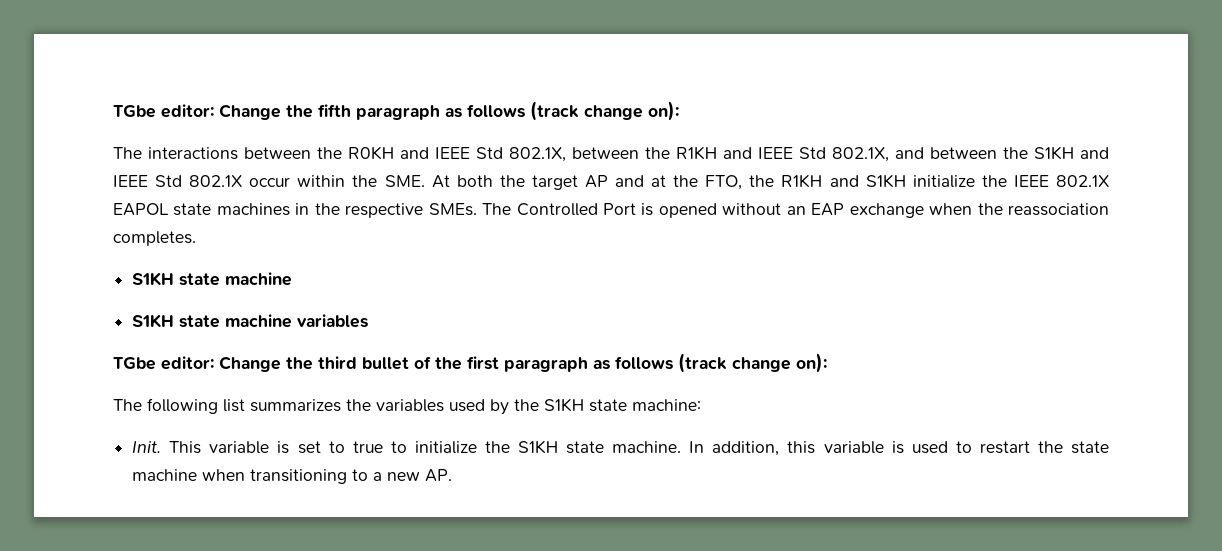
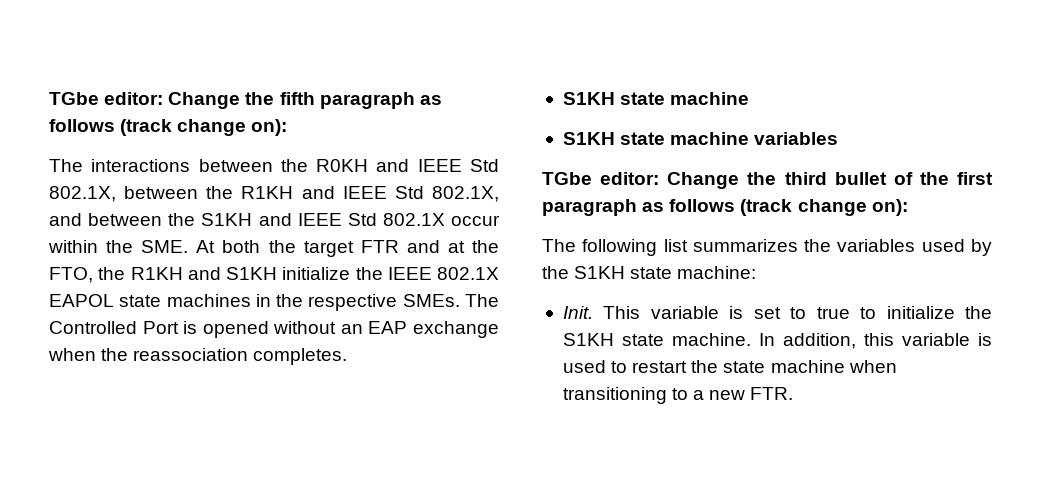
- The interactions between the R0KH and IEEE Std 802.1X, between the R1KH and IEEE Std 802.1X, and between the S1KH and IEEE Std 802.1X occur within the SME. At both the target AP and at the FTO, the R1KH and S1KH initialize the IEEE 802.1X EAPOL state machines in the respective SMEs.
+ The interactions between the R0KH and IEEE Std 802.1X, between the R1KH and IEEE Std 802.1X, and between the S1KH and IEEE Std 802.1X occur within the SME. At both the target FTR and at the FTO, the R1KH and S1KH initialize the IEEE 802.1X EAPOL state machines in the respective SMEs.
- In addition, this variable is used to restart the state machine when transitioning to a new AP.
+ In addition, this variable is used to restart the state machine when transitioning to a new FTR.

